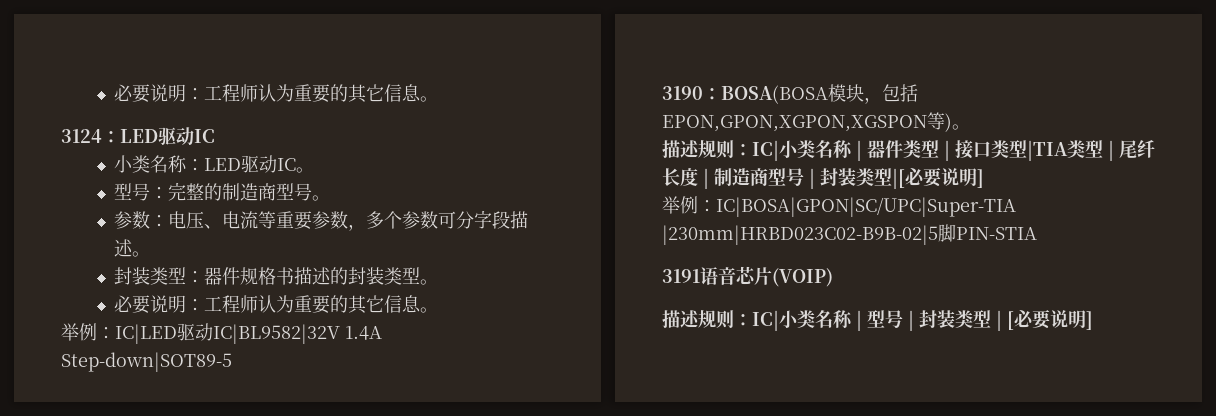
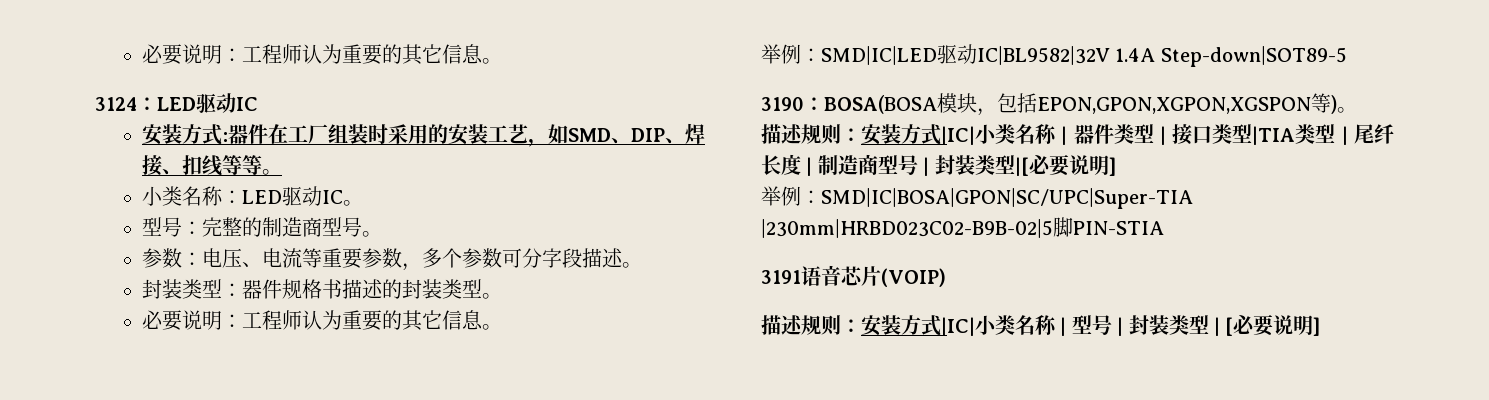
+ 安装方式:器件在工厂组装时采用的安装工艺，如SMD、DIP、焊接、扣线等等。
- 举例：IC|LED驱动IC|BL9582|32V 1.4A Step-down|SOT89-5
+ 举例：SMD|IC|LED驱动IC|BL9582|32V 1.4A Step-down|SOT89-5
- 描述规则：IC|小类名称 | 器件类型 | 接口类型|TIA类型 | 尾纤长度 | 制造商型号 | 封装类型|[必要说明]
+ 描述规则：安装方式|IC|小类名称 | 器件类型 | 接口类型|TIA类型 | 尾纤长度 | 制造商型号 | 封装类型|[必要说明]
- 举例：IC|BOSA|GPON|SC/UPC|Super-TIA |230mm|HRBD023C02-B9B-02|5脚PIN-STIA
+ 举例：SMD|IC|BOSA|GPON|SC/UPC|Super-TIA |230mm|HRBD023C02-B9B-02|5脚PIN-STIA
- 描述规则：IC|小类名称 | 型号 | 封装类型 | [必要说明]
+ 描述规则：安装方式|IC|小类名称 | 型号 | 封装类型 | [必要说明]

